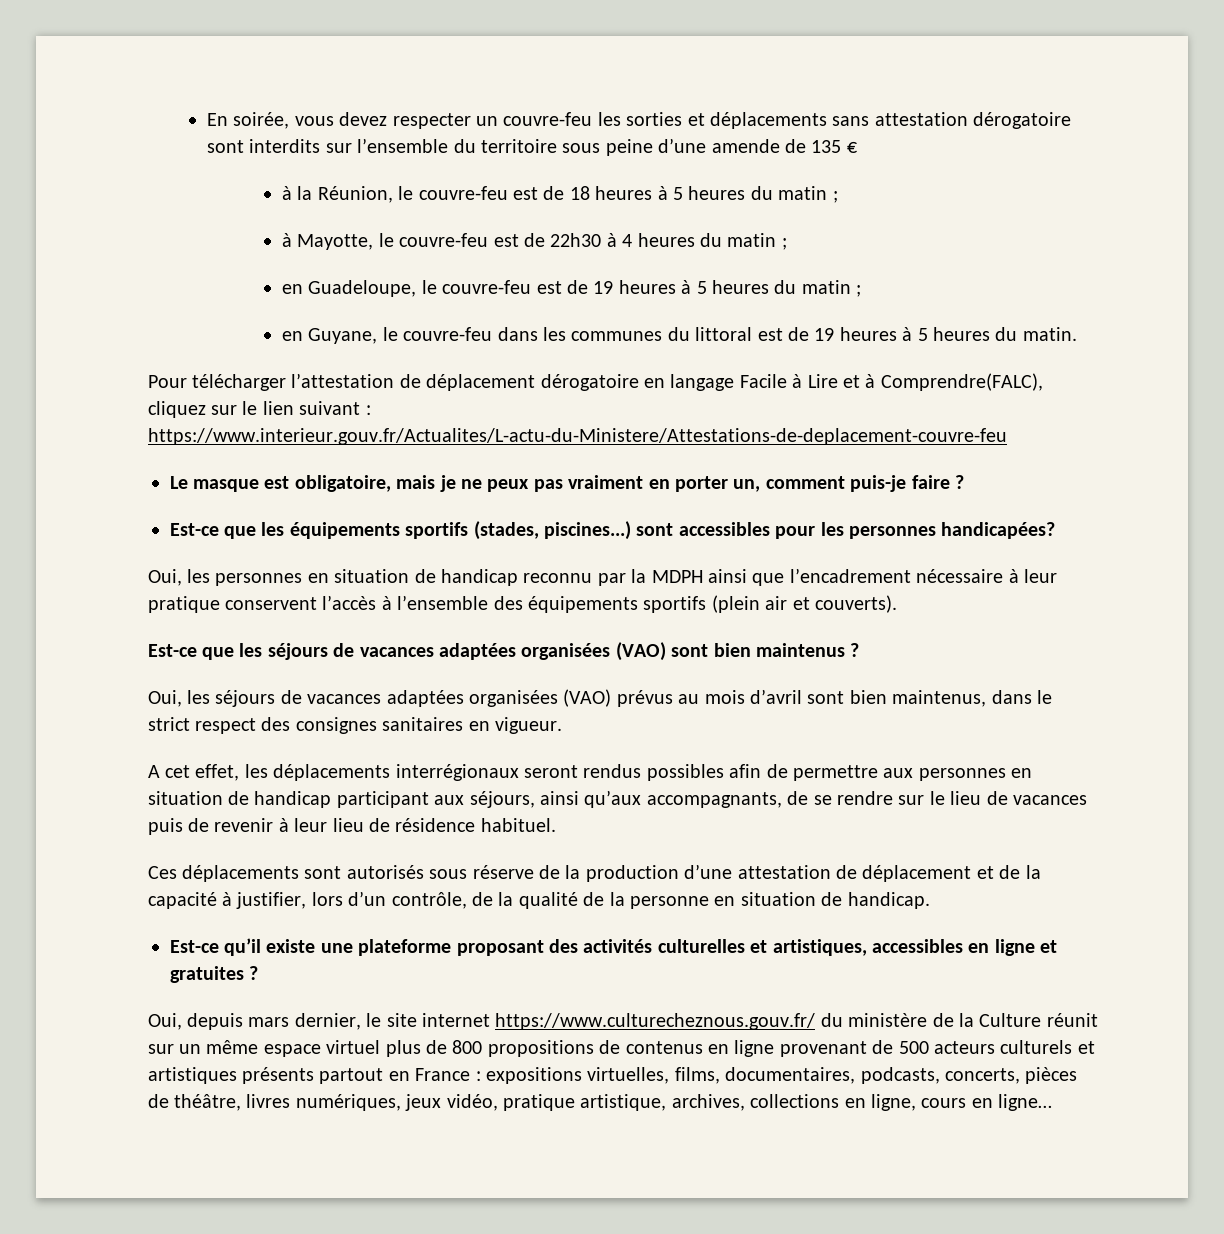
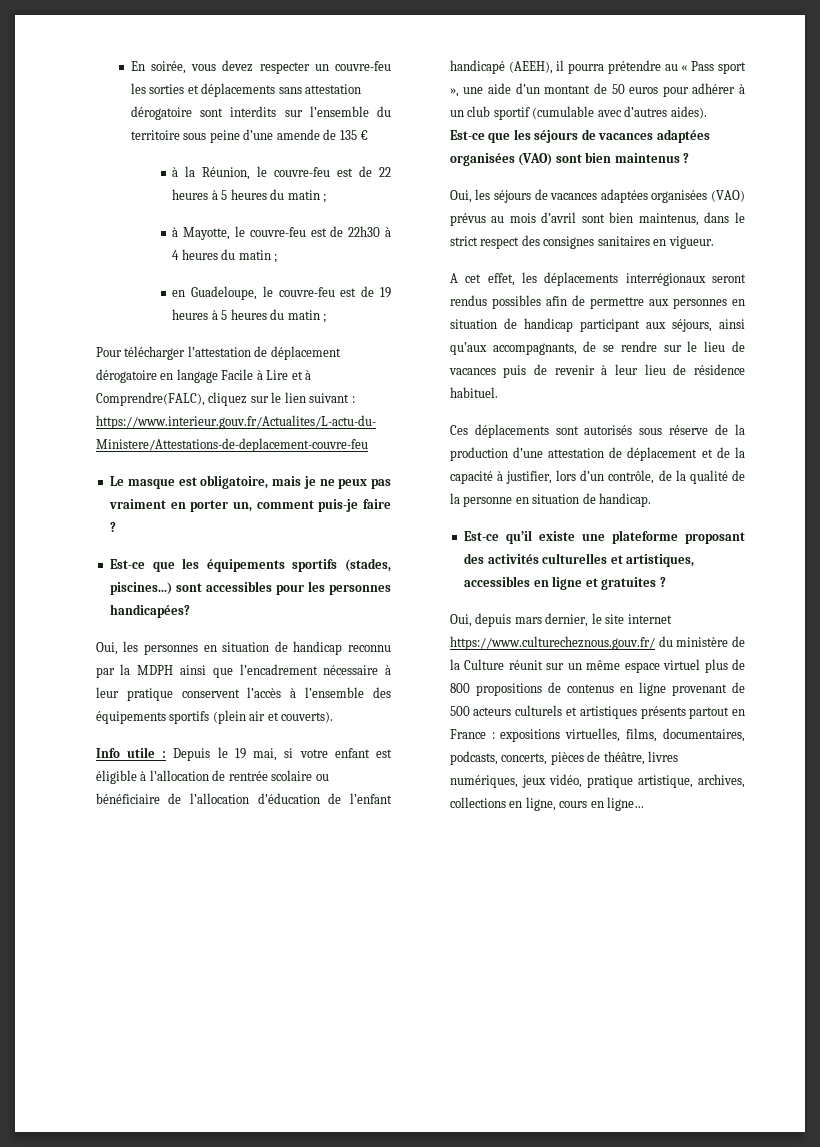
- à la Réunion, le couvre-feu est de 18 heures à 5 heures du matin ;
+ à la Réunion, le couvre-feu est de 22 heures à 5 heures du matin ;
- en Guyane, le couvre-feu dans les communes du littoral est de 19 heures à 5 heures du matin.
+ Info utile : Depuis le 19 mai, si votre enfant est éligible à l’allocation de rentrée scolaire ou bénéficiaire de l’allocation d’éducation de l’enfant handicapé (AEEH), il pourra prétendre au « Pass sport », une aide d’un montant de 50 euros pour adhérer à un club sportif (cumulable avec d’autres aides).

